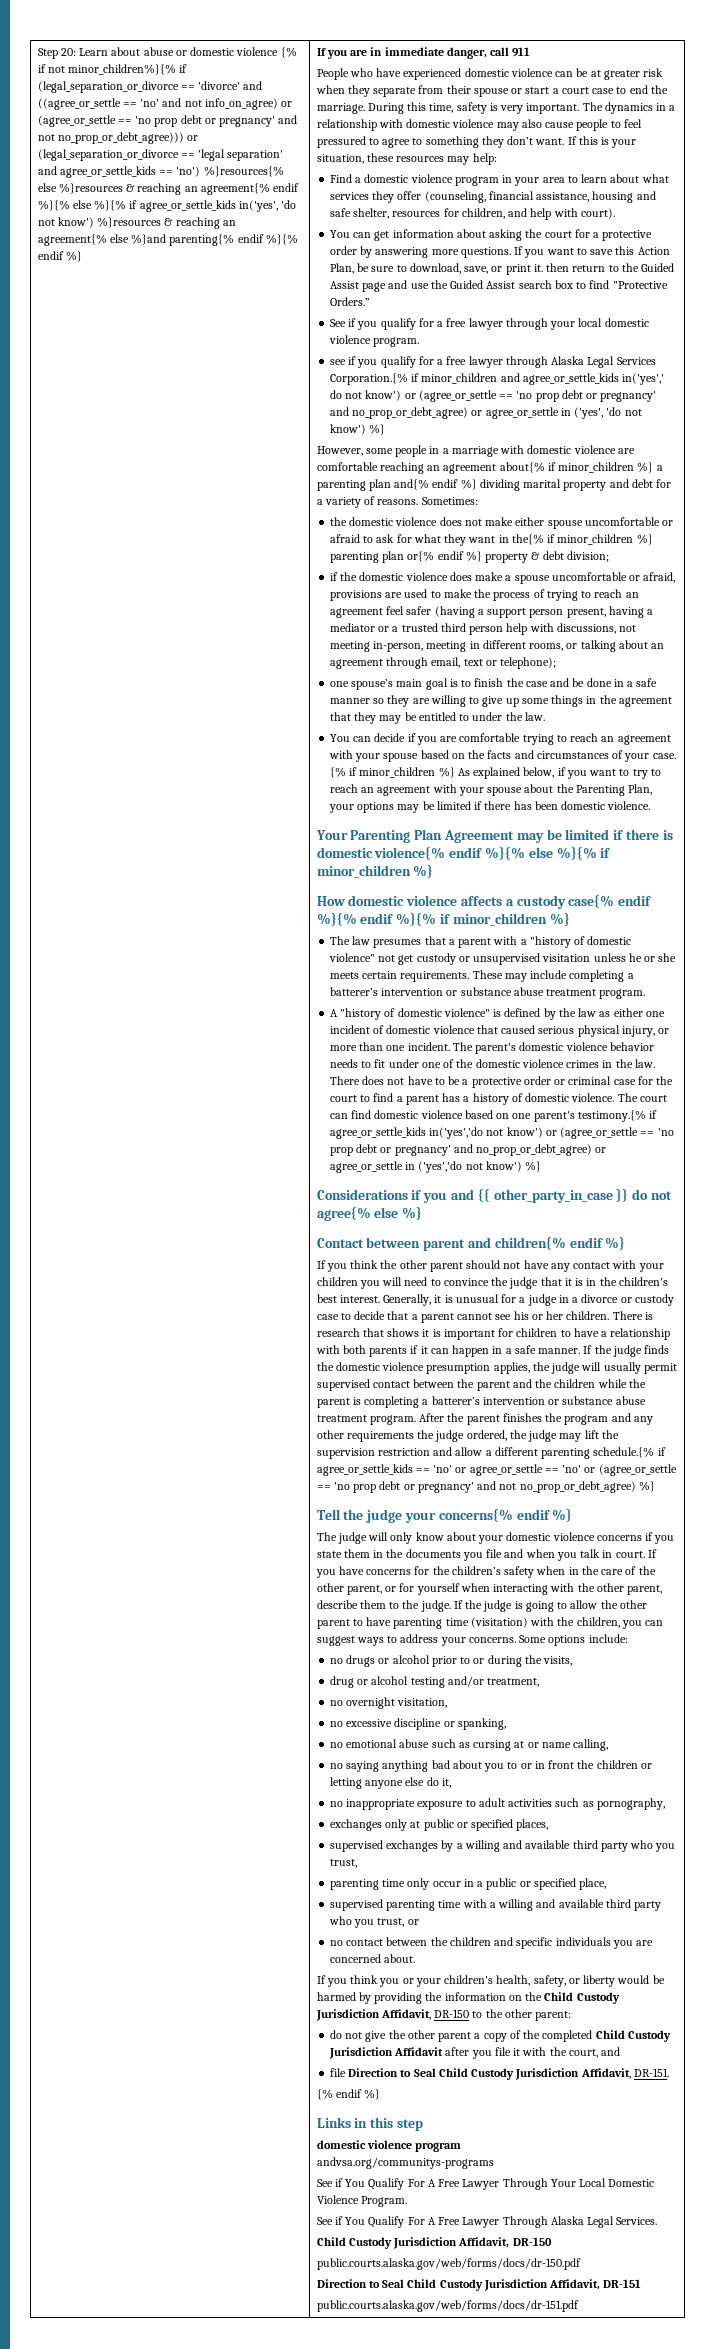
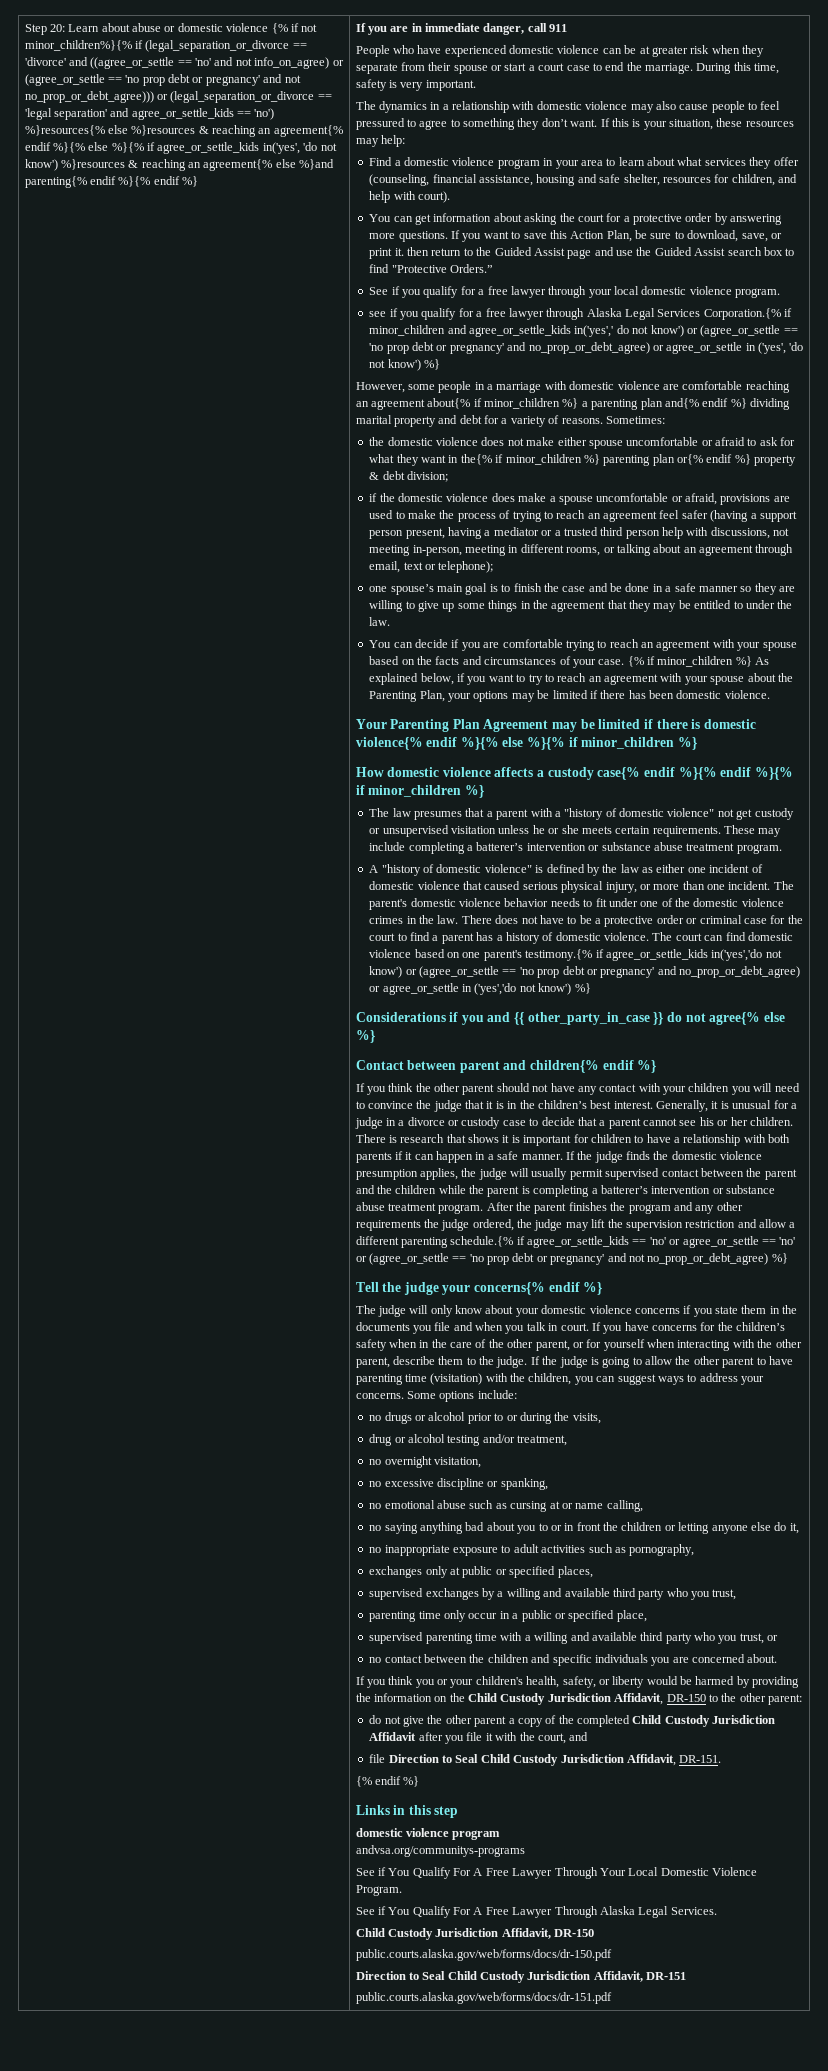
- During this time, safety is very important. The dynamics in a relationship with domestic violence may also cause people to feel pressured to agree to something they don’t want.
+ During this time, safety is very important.
+ The dynamics in a relationship with domestic violence may also cause people to feel pressured to agree to something they don’t want.

